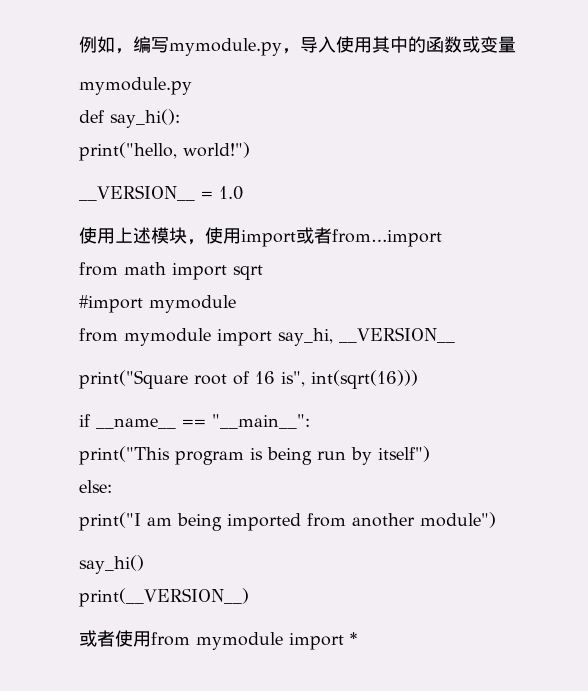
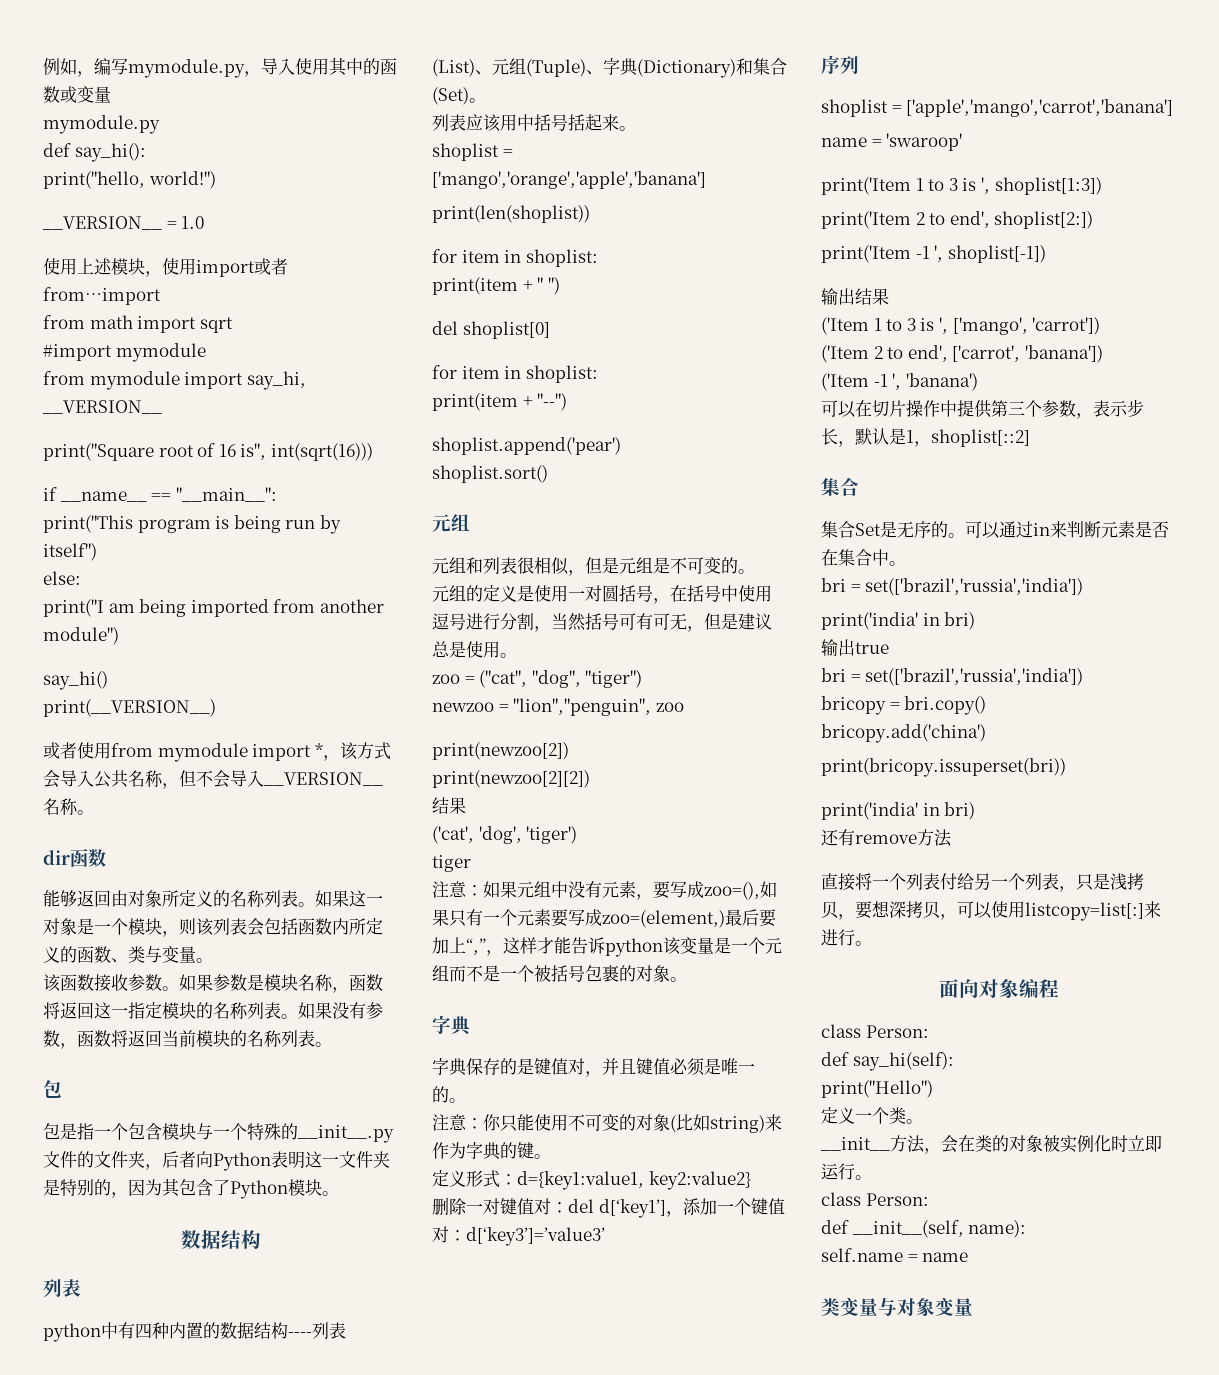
- 或者使用from mymodule import *
+ 或者使用from mymodule import *，该方式会导入公共名称，但不会导入__VERSION__名称。
+ dir函数
+ 能够返回由对象所定义的名称列表。如果这一对象是一个模块，则该列表会包括函数内所定义的函数、类与变量。
+ 该函数接收参数。如果参数是模块名称，函数将返回这一指定模块的名称列表。如果没有参数，函数将返回当前模块的名称列表。
+ 包
+ 包是指一个包含模块与一个特殊的__init__.py文件的文件夹，后者向Python表明这一文件夹是特别的，因为其包含了Python模块。
+ 数据结构
+ 列表
+ python中有四种内置的数据结构----列表(List)、元组(Tuple)、字典(Dictionary)和集合(Set)。
+ 列表应该用中括号括起来。
+ shoplist = ['mango','orange','apple','banana']
+ print(len(shoplist))
+ for item in shoplist:
+ print(item + " ")
+ del shoplist[0]
+ for item in shoplist:
+ print(item + "--")
+ shoplist.append('pear')
+ shoplist.sort()
+ 元组
+ 元组和列表很相似，但是元组是不可变的。
+ 元组的定义是使用一对圆括号，在括号中使用逗号进行分割，当然括号可有可无，但是建议总是使用。
+ zoo = ("cat", "dog", "tiger")
+ newzoo = "lion","penguin", zoo
+ print(newzoo[2])
+ print(newzoo[2][2])
+ 结果
+ ('cat', 'dog', 'tiger')
+ tiger
+ 注意：如果元组中没有元素，要写成zoo=(),如果只有一个元素要写成zoo=(element,)最后要加上“,”，这样才能告诉python该变量是一个元组而不是一个被括号包裹的对象。
+ 字典
+ 字典保存的是键值对，并且键值必须是唯一的。
+ 注意：你只能使用不可变的对象(比如string)来作为字典的键。
+ 定义形式：d={key1:value1, key2:value2}
+ 删除一对键值对：del d[‘key1’]，添加一个键值对：d[‘key3’]=’value3’
+ 序列
+ shoplist = ['apple','mango','carrot','banana']
+ name = 'swaroop'
+ print('Item 1 to 3 is ', shoplist[1:3])
+ print('Item 2 to end', shoplist[2:])
+ print('Item -1 ', shoplist[-1])
+ 输出结果
+ ('Item 1 to 3 is ', ['mango', 'carrot'])
+ ('Item 2 to end', ['carrot', 'banana'])
+ ('Item -1 ', 'banana')
+ 可以在切片操作中提供第三个参数，表示步长，默认是1，shoplist[::2]
+ 集合
+ 集合Set是无序的。可以通过in来判断元素是否在集合中。
+ bri = set(['brazil','russia','india'])
+ print('india' in bri)
+ 输出true
+ bri = set(['brazil','russia','india'])
+ bricopy = bri.copy()
+ bricopy.add('china')
+ print(bricopy.issuperset(bri))
+ print('india' in bri)
+ 还有remove方法
+ 直接将一个列表付给另一个列表，只是浅拷贝，要想深拷贝，可以使用listcopy=list[:]来进行。
+ 面向对象编程
+ class Person:
+ def say_hi(self):
+ print("Hello")
+ 定义一个类。
+ __init__方法，会在类的对象被实例化时立即运行。
+ class Person:
+ def __init__(self, name):
+ self.name = name
+ 类变量与对象变量

